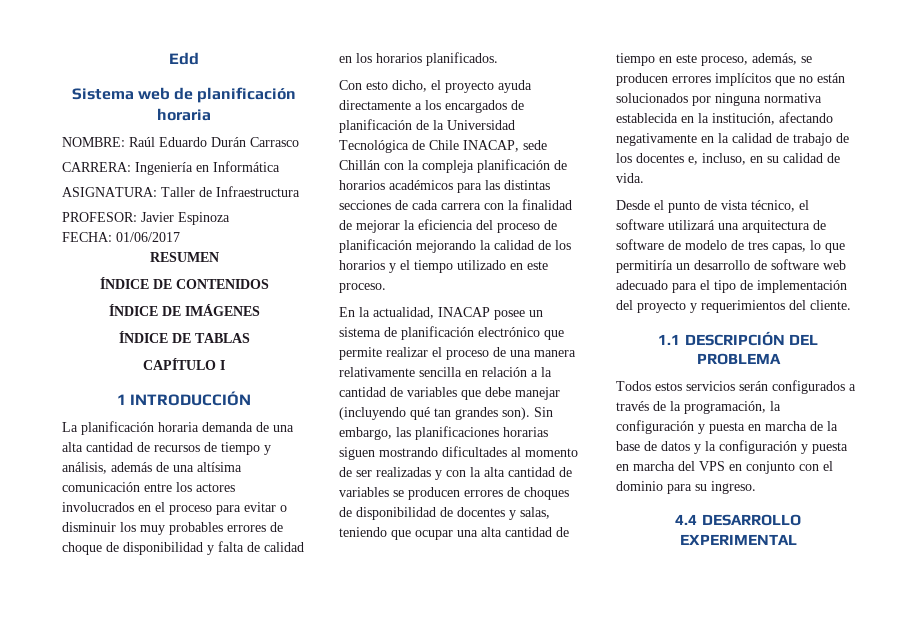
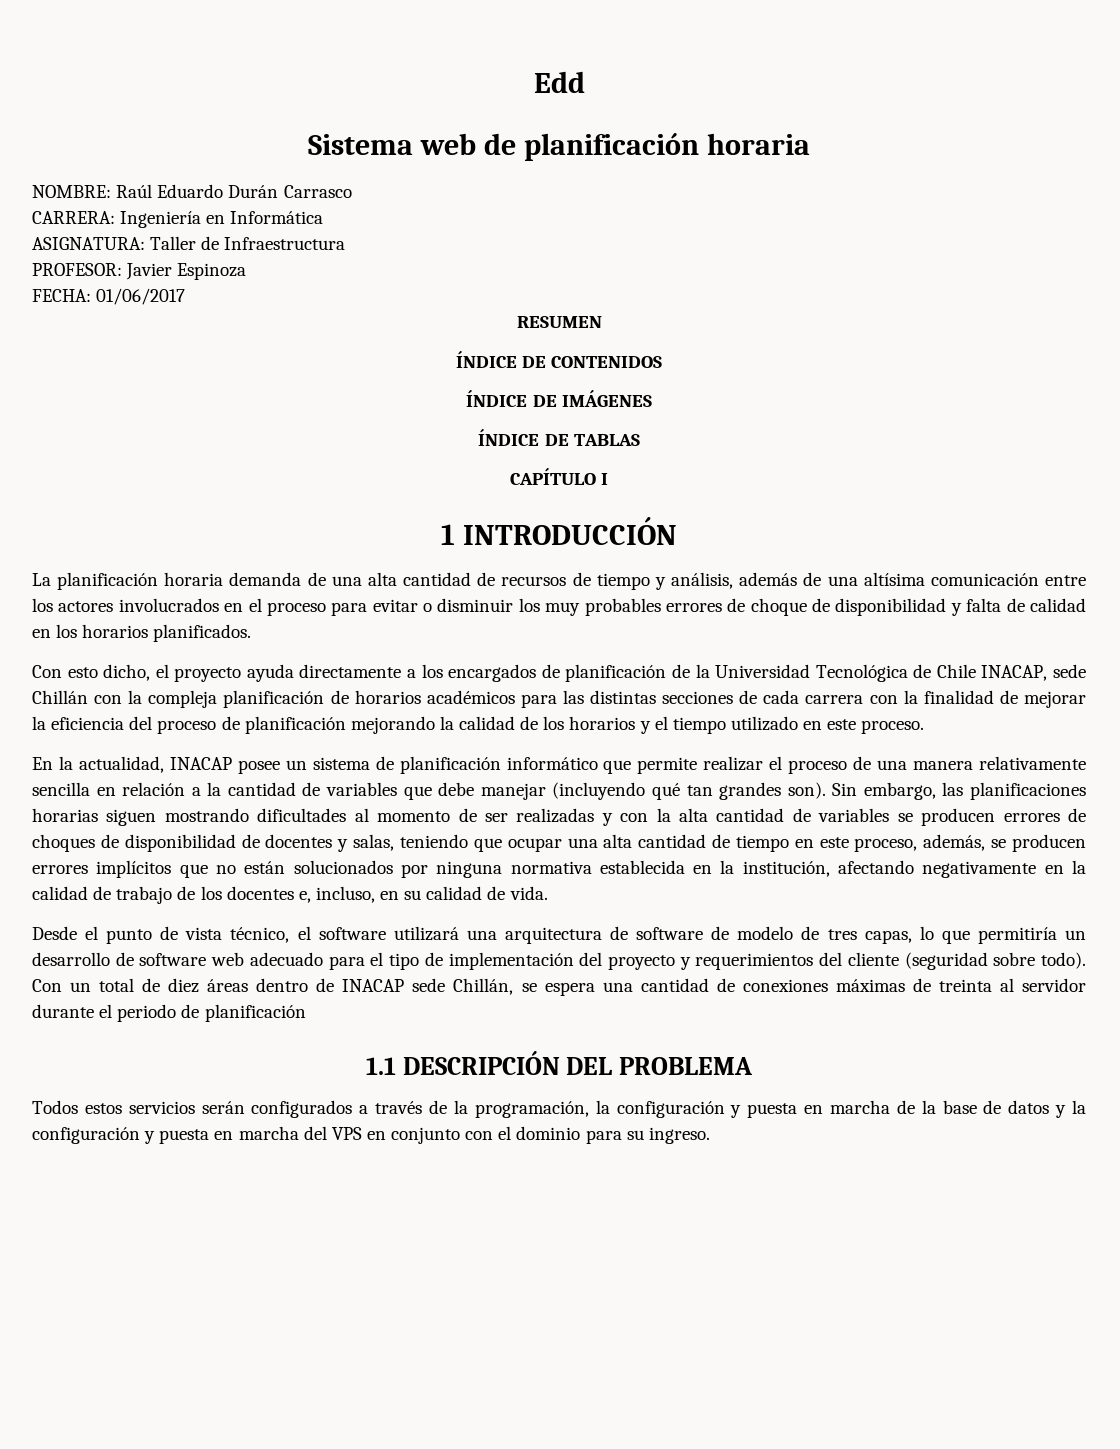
- En la actualidad, INACAP posee un sistema de planificación electrónico que permite realizar el proceso de una manera relativamente sencilla en relación a la cantidad de variables que debe manejar (incluyendo qué tan grandes son).
+ En la actualidad, INACAP posee un sistema de planificación informático que permite realizar el proceso de una manera relativamente sencilla en relación a la cantidad de variables que debe manejar (incluyendo qué tan grandes son).
- Desde el punto de vista técnico, el software utilizará una arquitectura de software de modelo de tres capas, lo que permitiría un desarrollo de software web adecuado para el tipo de implementación del proyecto y requerimientos del cliente.
+ Desde el punto de vista técnico, el software utilizará una arquitectura de software de modelo de tres capas, lo que permitiría un desarrollo de software web adecuado para el tipo de implementación del proyecto y requerimientos del cliente (seguridad sobre todo). Con un total de diez áreas dentro de INACAP sede Chillán, se espera una cantidad de conexiones máximas de treinta al servidor durante el periodo de planificación
- 4.4 DESARROLLO EXPERIMENTAL

